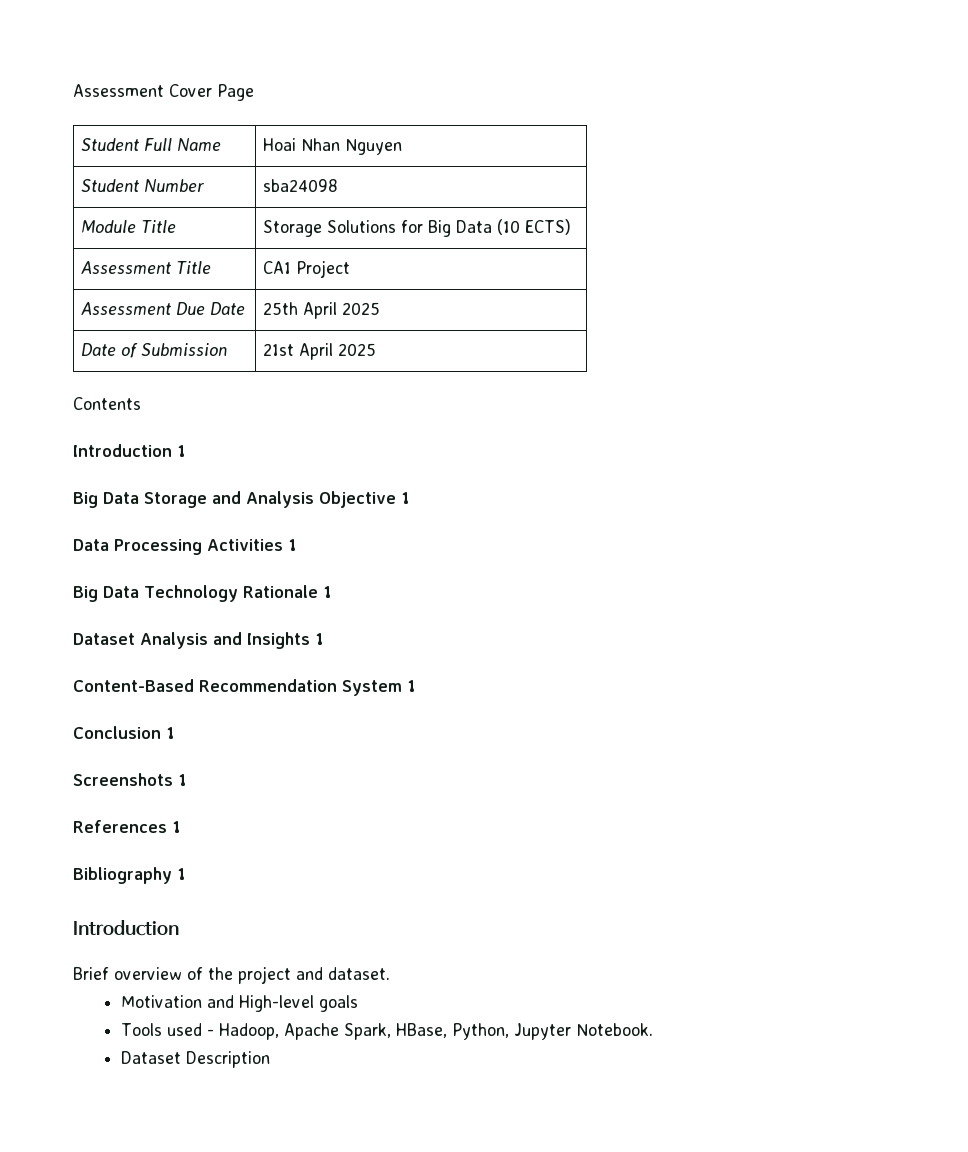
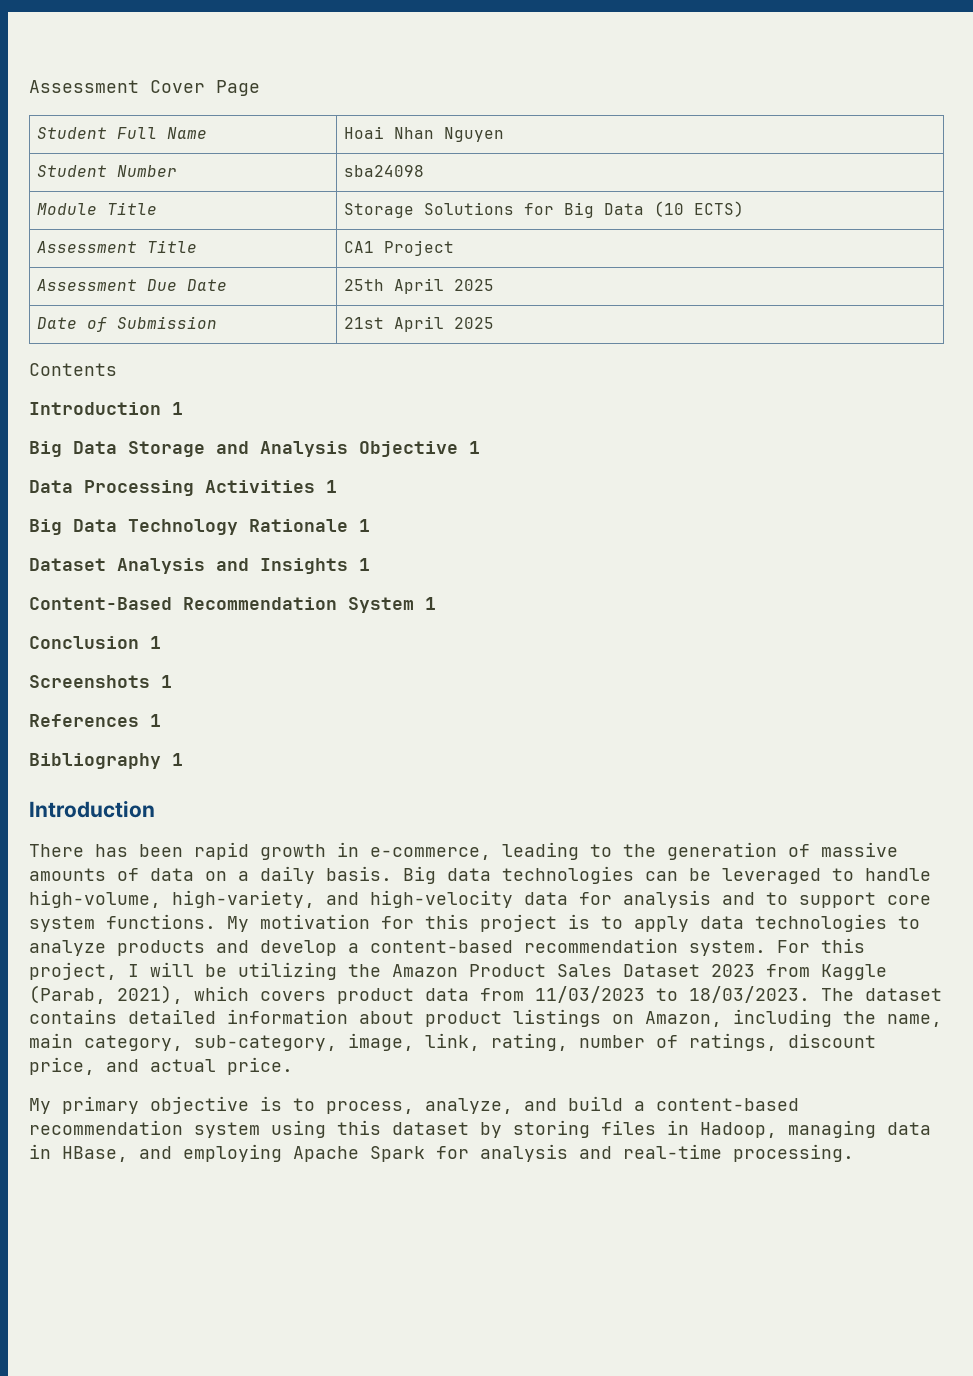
- Brief overview of the project and dataset.
- Motivation and High-level goals
- Tools used - Hadoop, Apache Spark, HBase, Python, Jupyter Notebook.
- Dataset Description
+ There has been rapid growth in e-commerce, leading to the generation of massive amounts of data on a daily basis. Big data technologies can be leveraged to handle high-volume, high-variety, and high-velocity data for analysis and to support core system functions. My motivation for this project is to apply data technologies to analyze products and develop a content-based recommendation system. For this project, I will be utilizing the Amazon Product Sales Dataset 2023 from Kaggle (Parab, 2021), which covers product data from 11/03/2023 to 18/03/2023. The dataset contains detailed information about product listings on Amazon, including the name, main category, sub-category, image, link, rating, number of ratings, discount price, and actual price.
+ My primary objective is to process, analyze, and build a content-based recommendation system using this dataset by storing files in Hadoop, managing data in HBase, and employing Apache Spark for analysis and real-time processing.

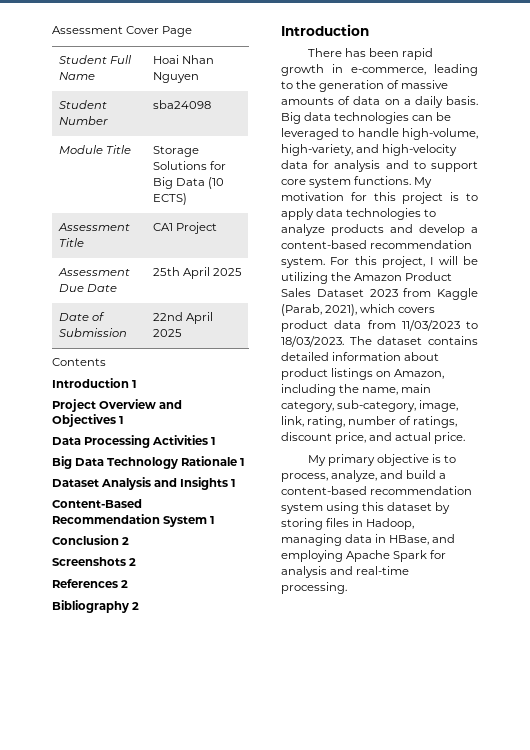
- Date of Submission | 21st April 2025
+ Date of Submission | 22nd April 2025
- Big Data Storage and Analysis Objective 1
+ Project Overview and Objectives 1
- Conclusion 1
+ Conclusion 2
- Screenshots 1
+ Screenshots 2
- References 1
+ References 2
- Bibliography 1
+ Bibliography 2

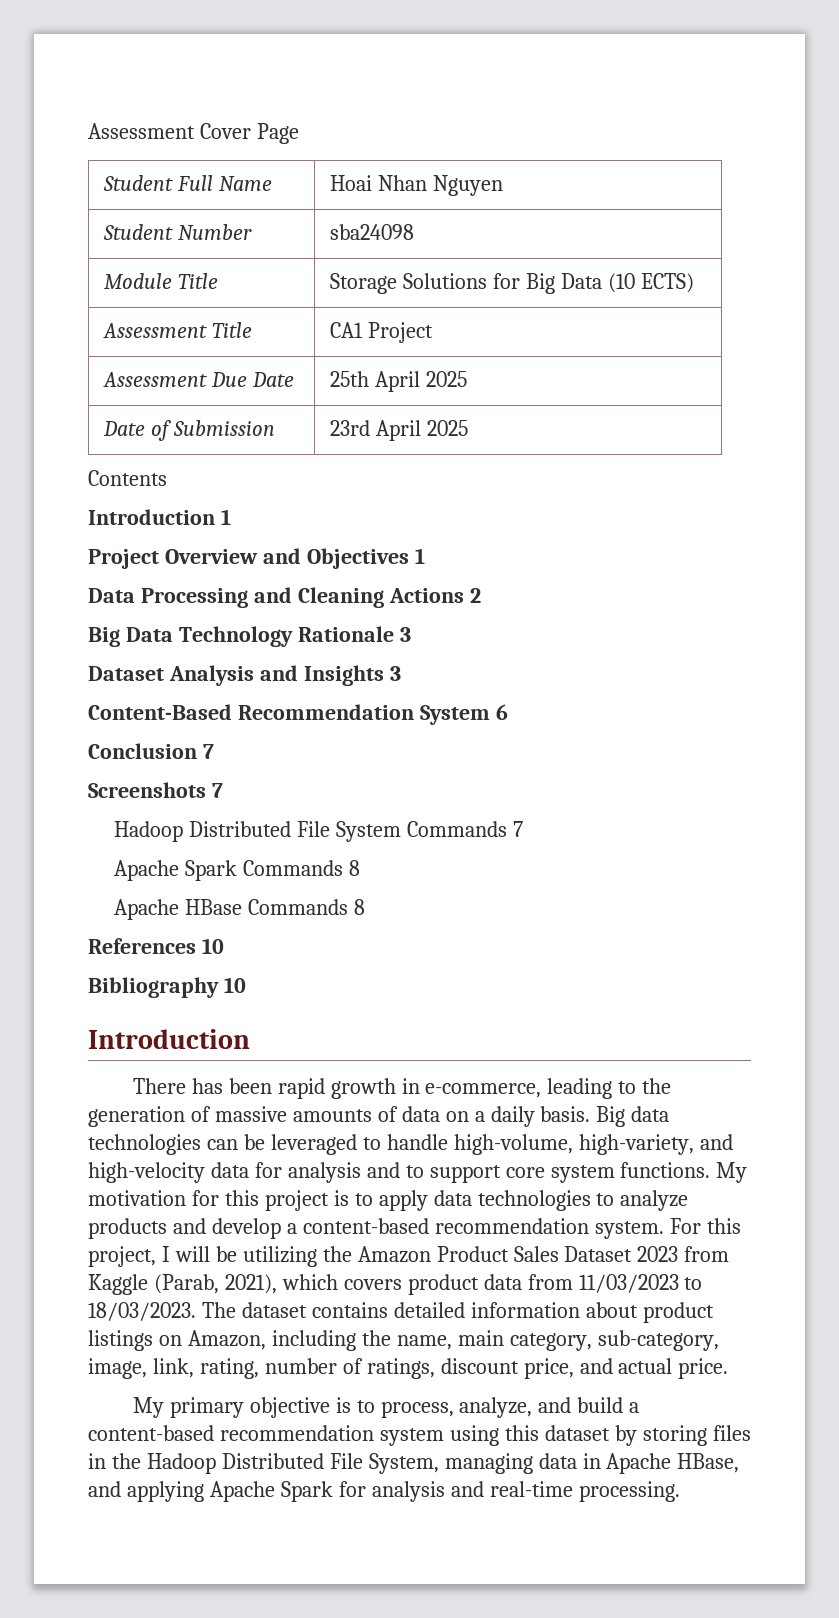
- Date of Submission | 22nd April 2025
+ Date of Submission | 23rd April 2025
- Data Processing Activities 1
+ Data Processing and Cleaning Actions 2
- Big Data Technology Rationale 1
+ Big Data Technology Rationale 3
- Dataset Analysis and Insights 1
+ Dataset Analysis and Insights 3
- Content-Based Recommendation System 1
+ Content-Based Recommendation System 6
- Conclusion 2
+ Conclusion 7
- Screenshots 2
+ Screenshots 7
+ Hadoop Distributed File System Commands 7
+ Apache Spark Commands 8
+ Apache HBase Commands 8
- References 2
+ References 10
- Bibliography 2
+ Bibliography 10
- My primary objective is to process, analyze, and build a content-based recommendation system using this dataset by storing files in Hadoop, managing data in HBase, and employing Apache Spark for analysis and real-time processing.
+ My primary objective is to process, analyze, and build a content-based recommendation system using this dataset by storing files in the Hadoop Distributed File System, managing data in Apache HBase, and applying Apache Spark for analysis and real-time processing.

